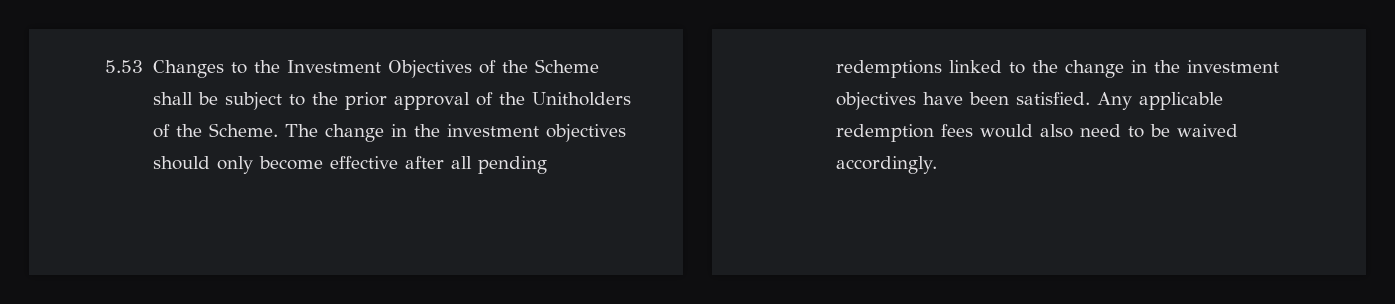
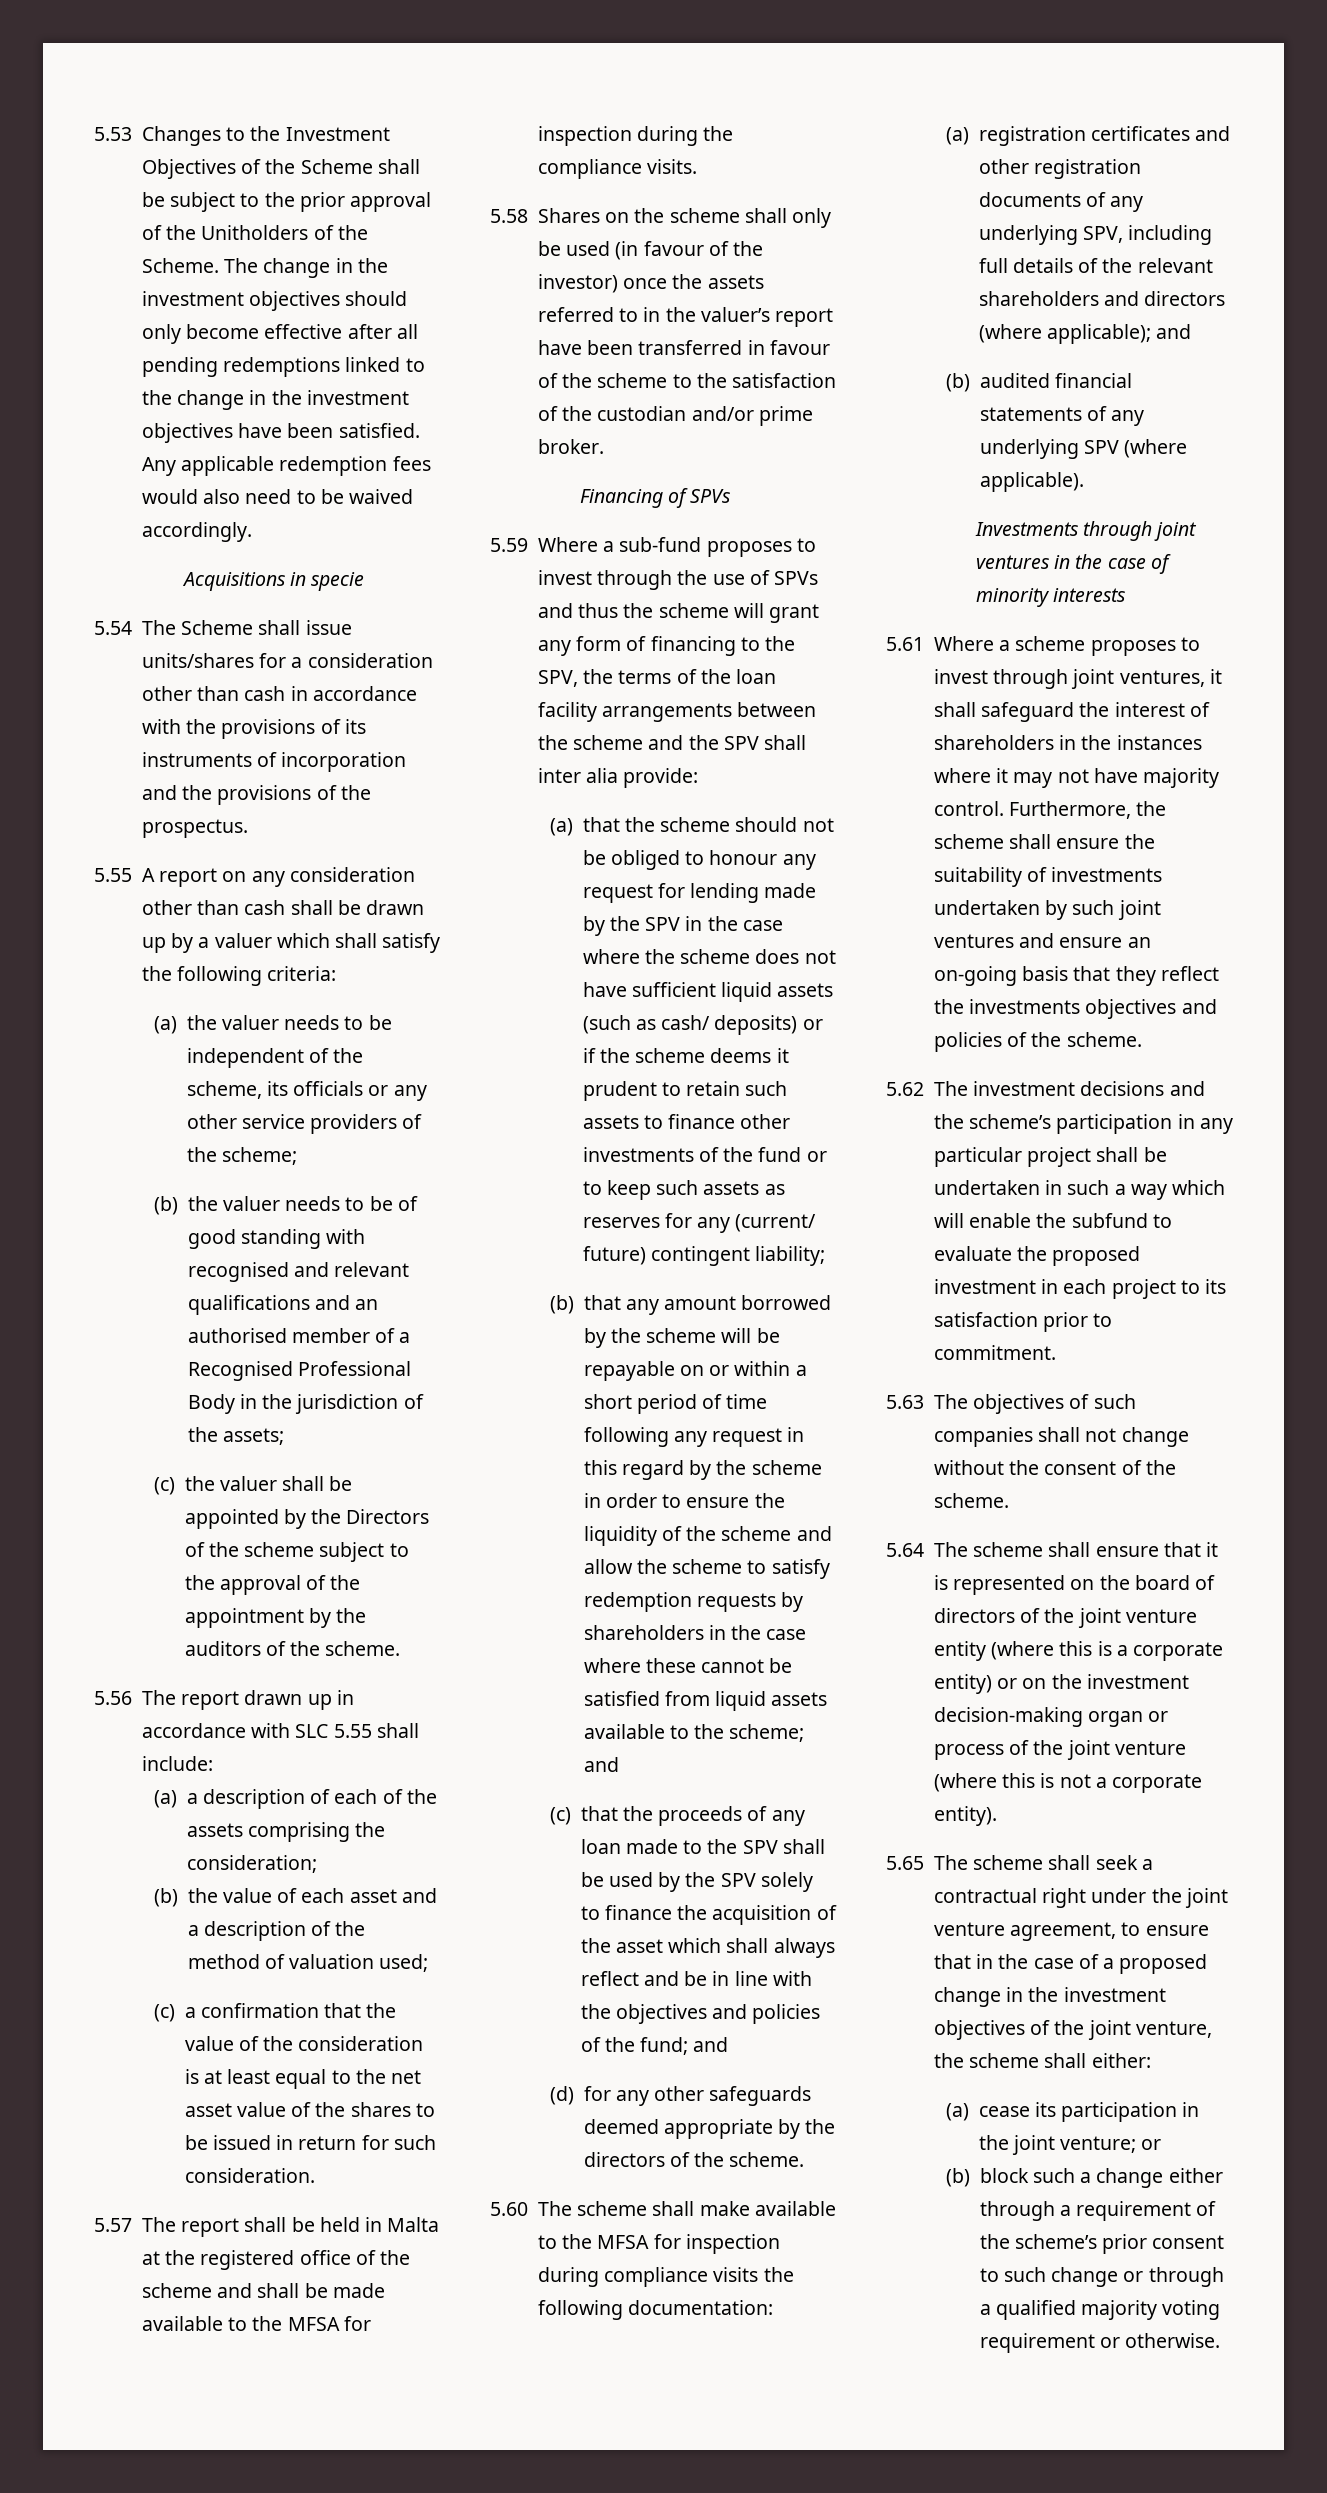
+ Acquisitions in specie
+ 5.54 The Scheme shall issue units/shares for a consideration other than cash in accordance with the provisions of its instruments of incorporation and the provisions of the prospectus.
+ 5.55 A report on any consideration other than cash shall be drawn up by a valuer which shall satisfy the following criteria:
+ (a) the valuer needs to be independent of the scheme, its officials or any other service providers of the scheme;
+ (b) the valuer needs to be of good standing with recognised and relevant qualifications and an authorised member of a Recognised Professional Body in the jurisdiction of the assets;
+ (c) the valuer shall be appointed by the Directors of the scheme subject to the approval of the appointment by the auditors of the scheme.
+ 5.56 The report drawn up in accordance with SLC 5.55 shall include:
+ (a) a description of each of the assets comprising the consideration;
+ (b) the value of each asset and a description of the method of valuation used;
+ (c) a confirmation that the value of the consideration is at least equal to the net asset value of the shares to be issued in return for such consideration.
+ 5.57 The report shall be held in Malta at the registered office of the scheme and shall be made available to the MFSA for inspection during the compliance visits.
+ 5.58 Shares on the scheme shall only be used (in favour of the investor) once the assets referred to in the valuer’s report have been transferred in favour of the scheme to the satisfaction of the custodian and/or prime broker.
+ Financing of SPVs
+ 5.59 Where a sub-fund proposes to invest through the use of SPVs and thus the scheme will grant any form of financing to the SPV, the terms of the loan facility arrangements between the scheme and the SPV shall inter alia provide:
+ (a) that the scheme should not be obliged to honour any request for lending made by the SPV in the case where the scheme does not have sufficient liquid assets (such as cash/ deposits) or if the scheme deems it prudent to retain such assets to finance other investments of the fund or to keep such assets as reserves for any (current/ future) contingent liability;
+ (b) that any amount borrowed by the scheme will be repayable on or within a short period of time following any request in this regard by the scheme in order to ensure the liquidity of the scheme and allow the scheme to satisfy redemption requests by shareholders in the case where these cannot be satisfied from liquid assets available to the scheme; and
+ (c) that the proceeds of any loan made to the SPV shall be used by the SPV solely to finance the acquisition of the asset which shall always reflect and be in line with the objectives and policies of the fund; and
+ (d) for any other safeguards deemed appropriate by the directors of the scheme.
+ 5.60 The scheme shall make available to the MFSA for inspection during compliance visits the following documentation:
+ (a) registration certificates and other registration documents of any underlying SPV, including full details of the relevant shareholders and directors (where applicable); and
+ (b) audited financial statements of any underlying SPV (where applicable).
+ Investments through joint ventures in the case of minority interests
+ 5.61 Where a scheme proposes to invest through joint ventures, it shall safeguard the interest of shareholders in the instances where it may not have majority control. Furthermore, the scheme shall ensure the suitability of investments undertaken by such joint ventures and ensure an on-going basis that they reflect the investments objectives and policies of the scheme.
+ 5.62 The investment decisions and the scheme’s participation in any particular project shall be undertaken in such a way which will enable the subfund to evaluate the proposed investment in each project to its satisfaction prior to commitment.
+ 5.63 The objectives of such companies shall not change without the consent of the scheme.
+ 5.64 The scheme shall ensure that it is represented on the board of directors of the joint venture entity (where this is a corporate entity) or on the investment decision-making organ or process of the joint venture (where this is not a corporate entity).
+ 5.65 The scheme shall seek a contractual right under the joint venture agreement, to ensure that in the case of a proposed change in the investment objectives of the joint venture, the scheme shall either:
+ (a) cease its participation in the joint venture; or
+ (b) block such a change either through a requirement of the scheme’s prior consent to such change or through a qualified majority voting requirement or otherwise.

